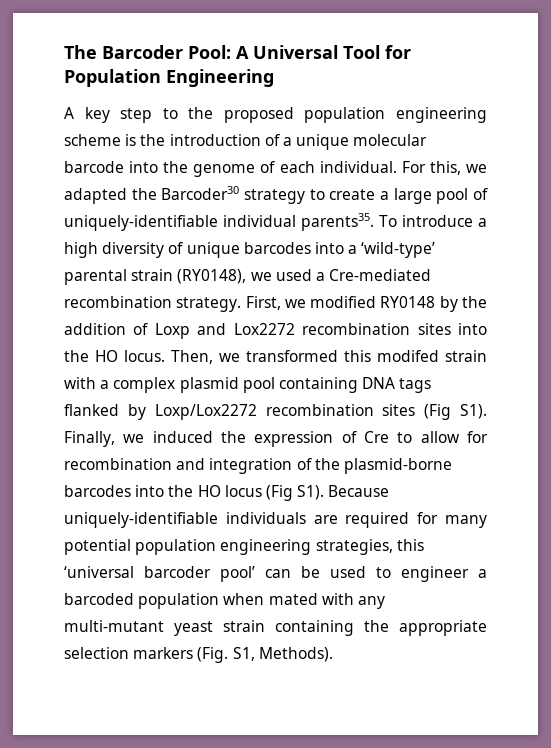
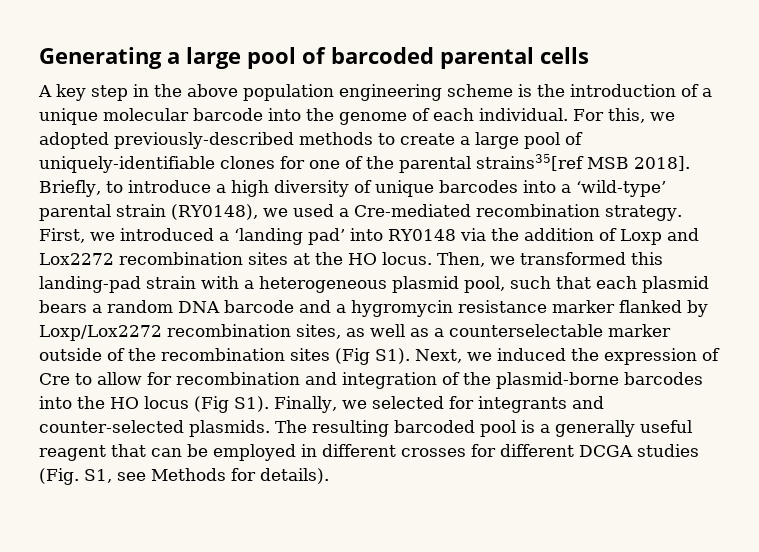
- The Barcoder Pool: A Universal Tool for Population Engineering
+ Generating a large pool of barcoded parental cells
- A key step to the proposed population engineering scheme is the introduction of a unique molecular barcode into the genome of each individual.
+ A key step in the above population engineering scheme is the introduction of a unique molecular barcode into the genome of each individual.
- For this, we adapted the Barcoder30 strategy to create a large pool of uniquely-identifiable individual parents35. To introduce a high diversity of unique barcodes into a ‘wild-type’ parental strain (RY0148), we used a Cre-mediated recombination strategy.
+ For this, we adopted previously-described methods to create a large pool of uniquely-identifiable clones for one of the parental strains35[ref MSB 2018]. Briefly, to introduce a high diversity of unique barcodes into a ‘wild-type’ parental strain (RY0148), we used a Cre-mediated recombination strategy.
- First, we modified RY0148 by the addition of Loxp and Lox2272 recombination sites into the HO locus.
+ First, we introduced a ‘landing pad’ into RY0148 via the addition of Loxp and Lox2272 recombination sites at the HO locus.
- Then, we transformed this modifed strain with a complex plasmid pool containing DNA tags flanked by Loxp/Lox2272 recombination sites (Fig S1). Finally, we induced the expression of Cre to allow for recombination and integration of the plasmid-borne barcodes into the HO locus (Fig S1). Because uniquely-identifiable individuals are required for many potential population engineering strategies, this ‘universal barcoder pool’ can be used to engineer a barcoded population when mated with any multi-mutant yeast strain containing the appropriate selection markers (Fig. S1, Methods).
+ Then, we transformed this landing-pad strain with a heterogeneous plasmid pool, such that each plasmid bears a random DNA barcode and a hygromycin resistance marker flanked by Loxp/Lox2272 recombination sites, as well as a counterselectable marker outside of the recombination sites (Fig S1). Next, we induced the expression of Cre to allow for recombination and integration of the plasmid-borne barcodes into the HO locus (Fig S1). Finally, we selected for integrants and counter-selected plasmids. The resulting barcoded pool is a generally useful reagent that can be employed in different crosses for different DCGA studies (Fig. S1, see Methods for details).

